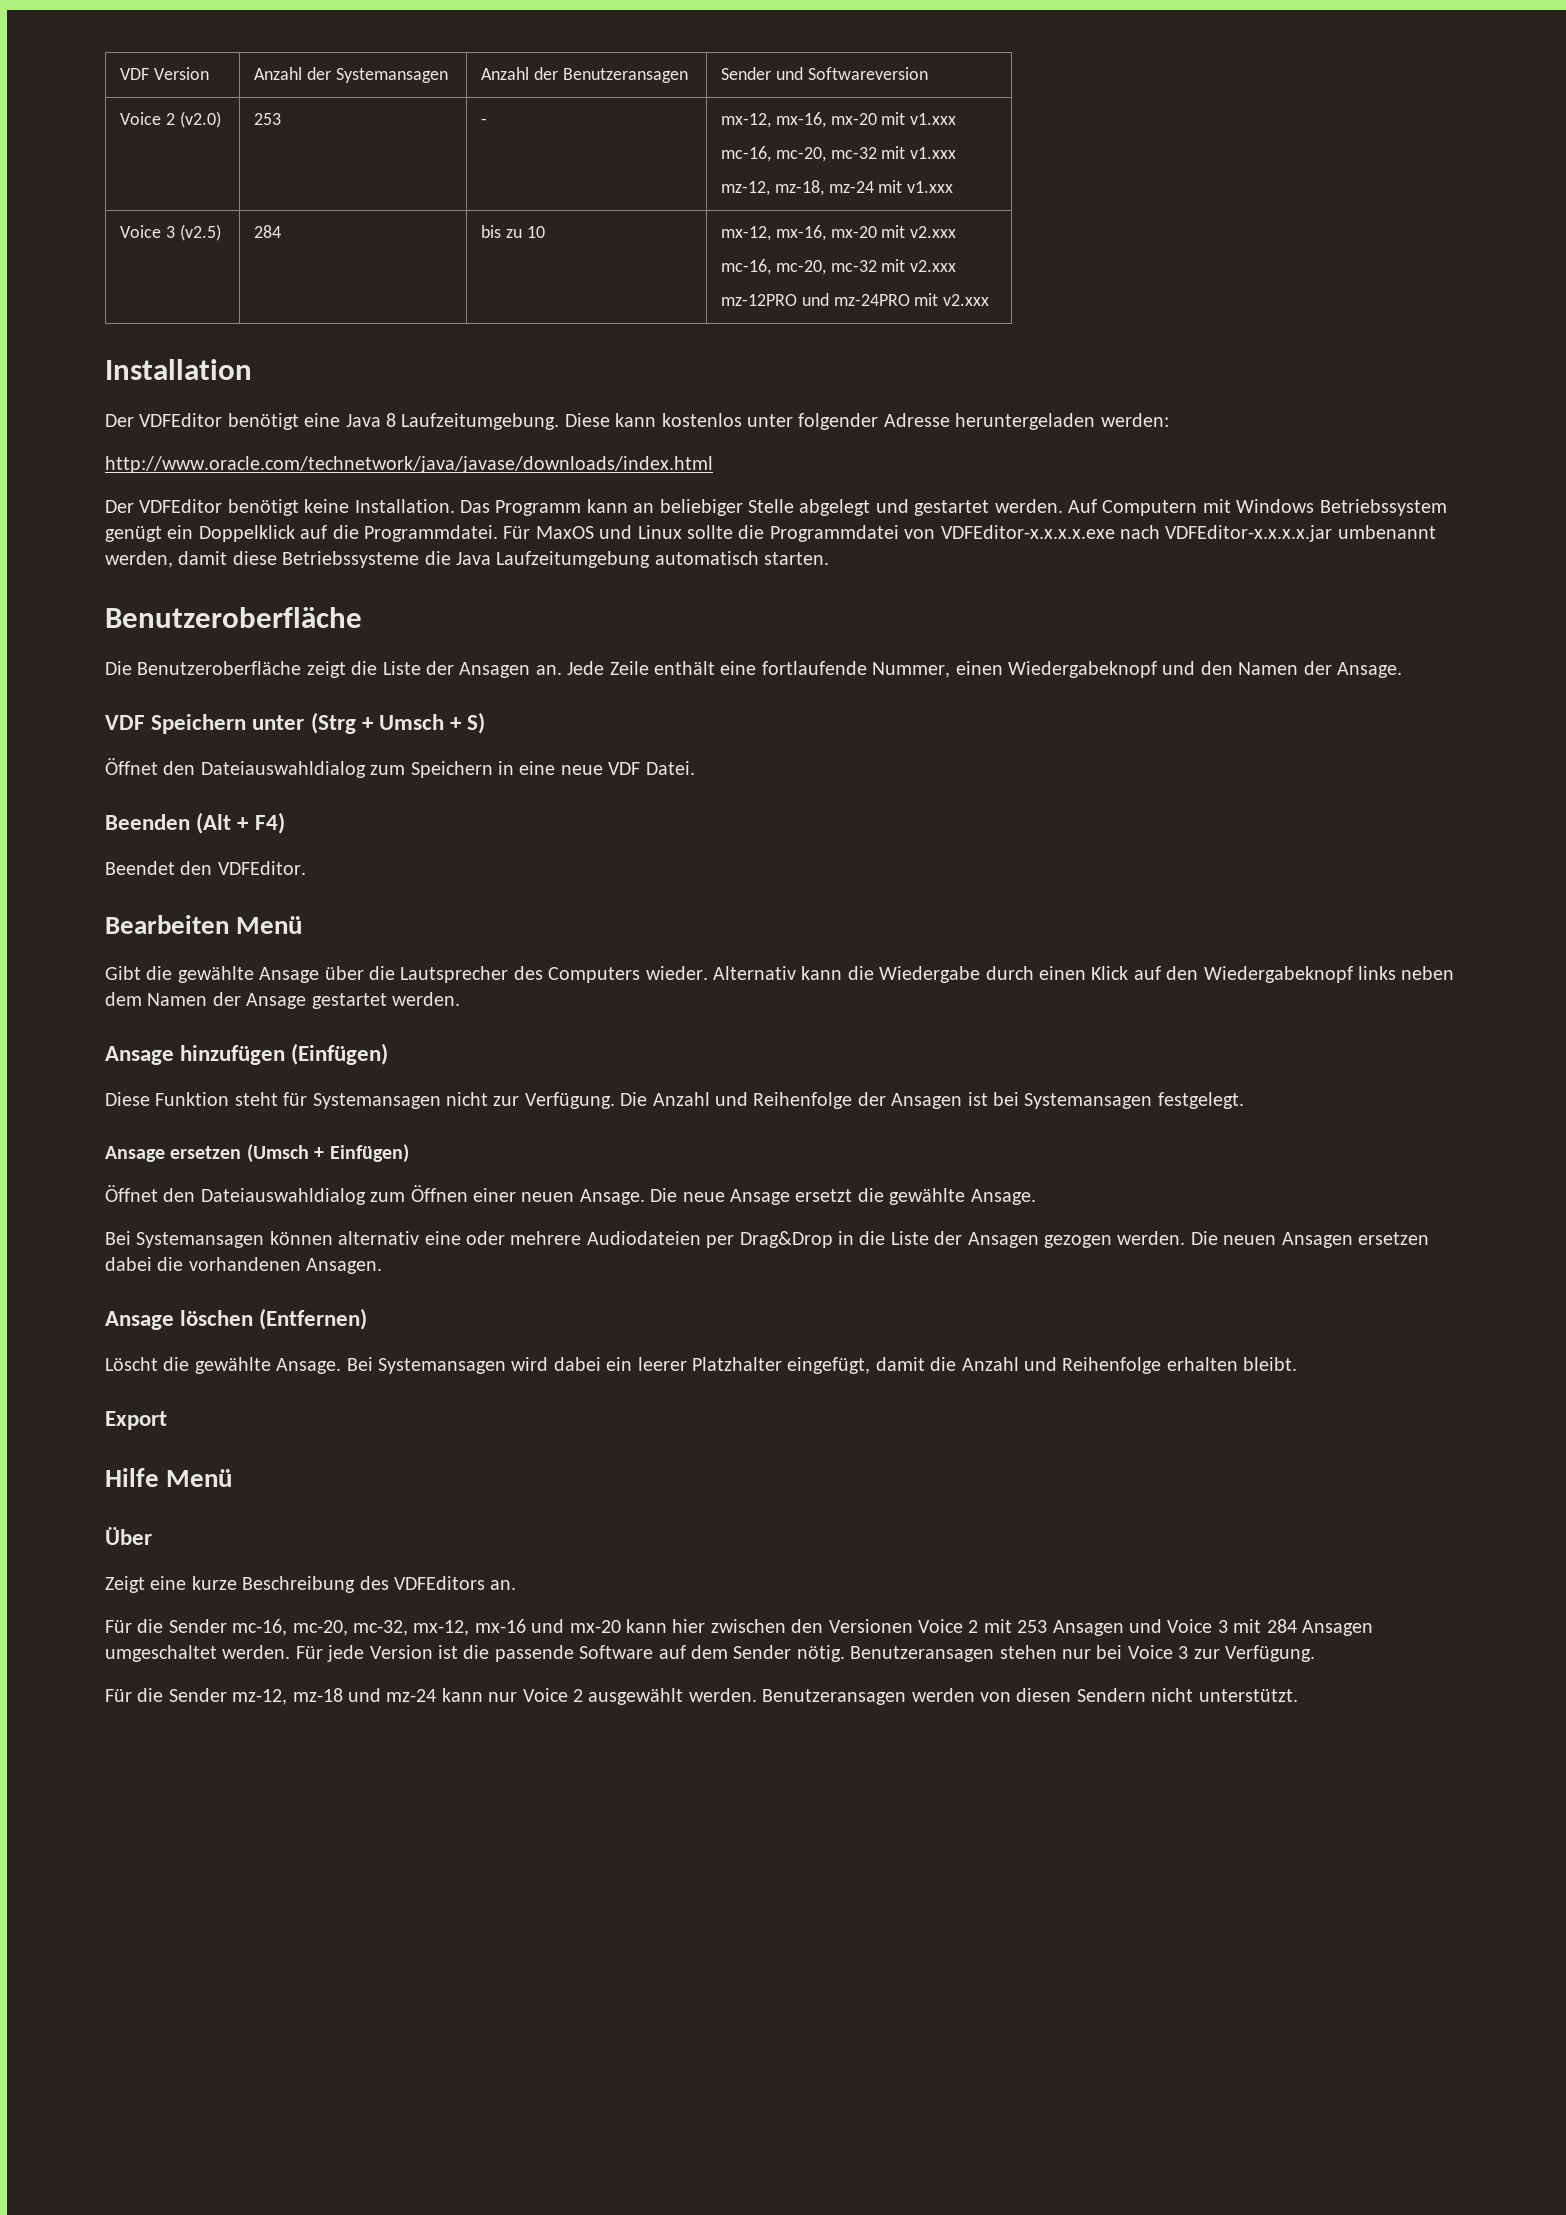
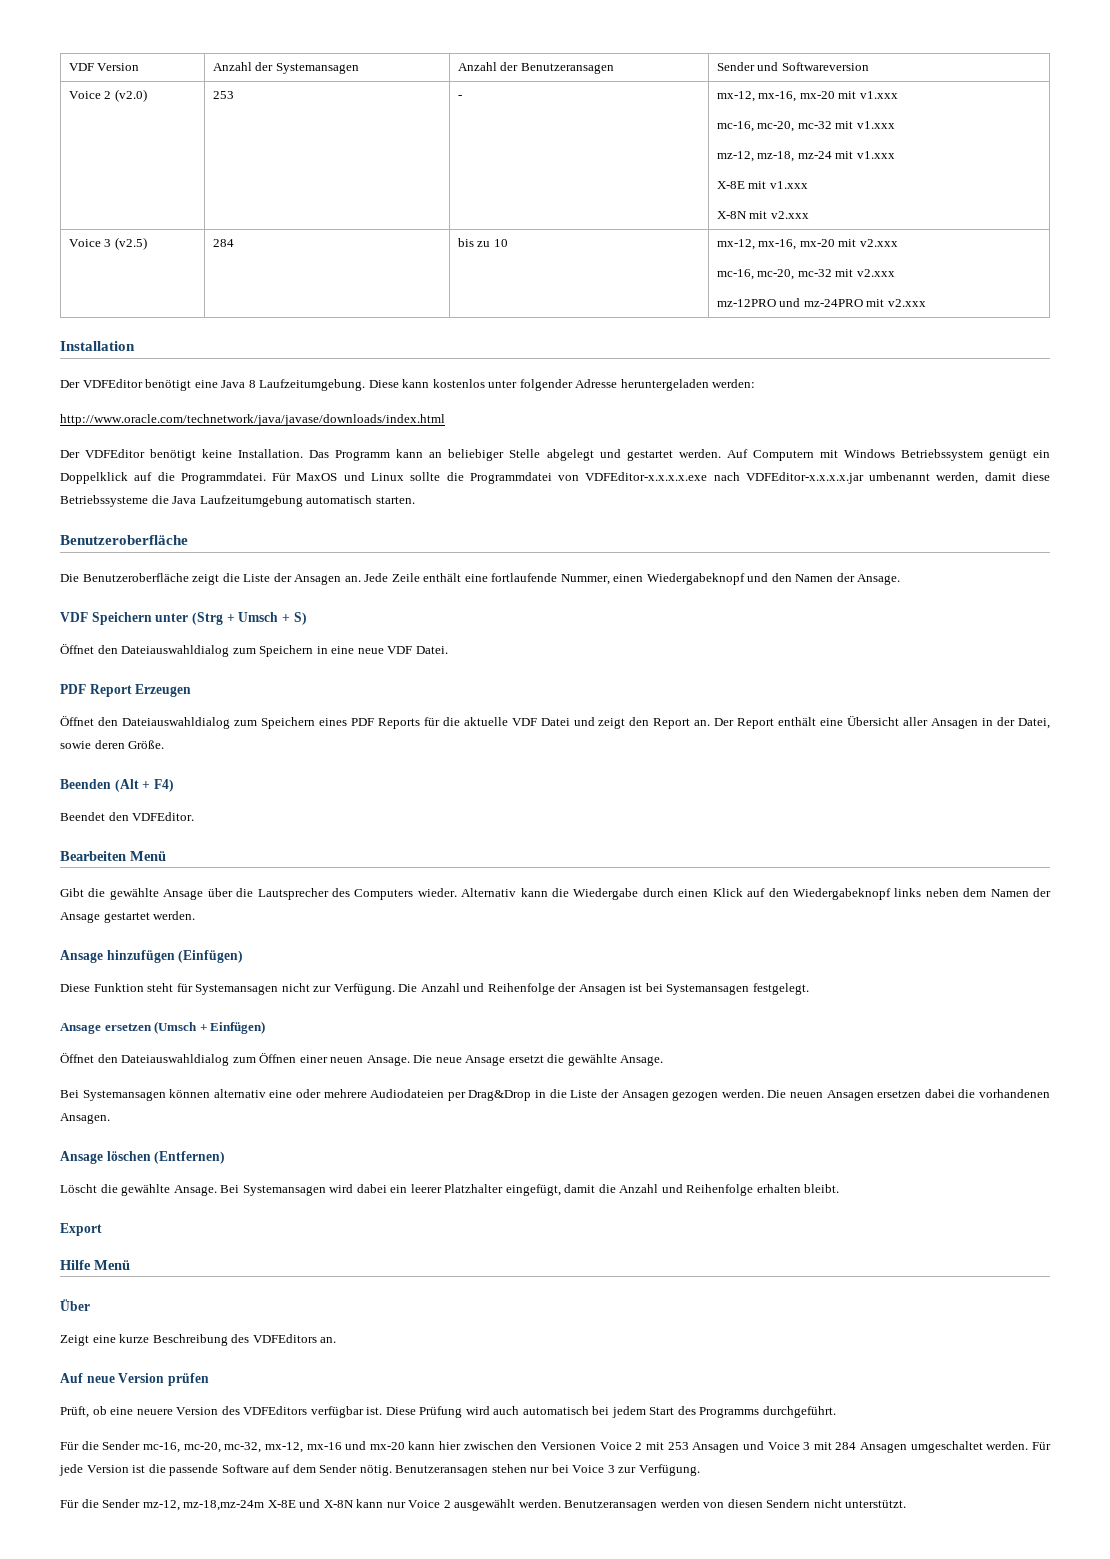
  Voice 2 (v2.0) | 253 | - | mx-12, mx-16, mx-20 mit v1.xxx
  mc-16, mc-20, mc-32 mit v1.xxx
  mz-12, mz-18, mz-24 mit v1.xxx
+ X-8E mit v1.xxx
+ X-8N mit v2.xxx
+ PDF Report Erzeugen
+ Öffnet den Dateiauswahldialog zum Speichern eines PDF Reports für die aktuelle VDF Datei und zeigt den Report an. Der Report enthält eine Übersicht aller Ansagen in der Datei, sowie deren Größe.
+ Auf neue Version prüfen
+ Prüft, ob eine neuere Version des VDFEditors verfügbar ist. Diese Prüfung wird auch automatisch bei jedem Start des Programms durchgeführt.
- Für die Sender mz-12, mz-18 und mz-24 kann nur Voice 2 ausgewählt werden.
+ Für die Sender mz-12, mz-18,mz-24m X-8E und X-8N kann nur Voice 2 ausgewählt werden.

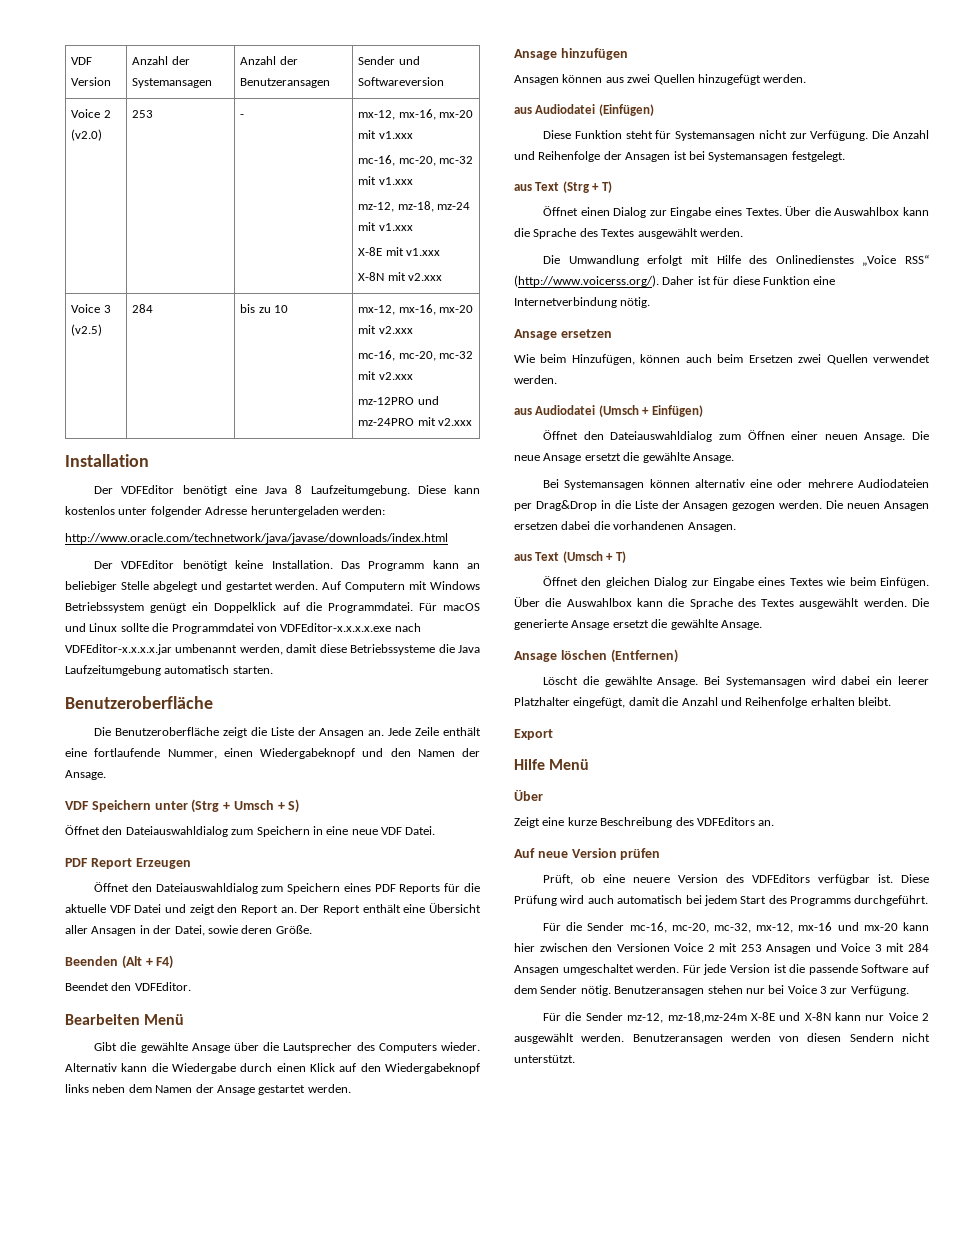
- Für MaxOS und Linux sollte die Programmdatei von VDFEditor-x.x.x.x.exe nach VDFEditor-x.x.x.x.jar umbenannt werden, damit diese Betriebssysteme die Java Laufzeitumgebung automatisch starten.
+ Für macOS und Linux sollte die Programmdatei von VDFEditor-x.x.x.x.exe nach VDFEditor-x.x.x.x.jar umbenannt werden, damit diese Betriebssysteme die Java Laufzeitumgebung automatisch starten.
- Ansage hinzufügen (Einfügen)
+ Ansage hinzufügen
+ Ansagen können aus zwei Quellen hinzugefügt werden.
+ aus Audiodatei (Einfügen)
- Ansage ersetzen (Umsch + Einfügen)
+ aus Text (Strg + T)
+ Öffnet einen Dialog zur Eingabe eines Textes. Über die Auswahlbox kann die Sprache des Textes ausgewählt werden.
+ Die Umwandlung erfolgt mit Hilfe des Onlinedienstes „Voice RSS“ (http://www.voicerss.org/). Daher ist für diese Funktion eine Internetverbindung nötig.
+ Ansage ersetzen
+ Wie beim Hinzufügen, können auch beim Ersetzen zwei Quellen verwendet werden.
+ aus Audiodatei (Umsch + Einfügen)
+ aus Text (Umsch + T)
+ Öffnet den gleichen Dialog zur Eingabe eines Textes wie beim Einfügen. Über die Auswahlbox kann die Sprache des Textes ausgewählt werden. Die generierte Ansage ersetzt die gewählte Ansage.

